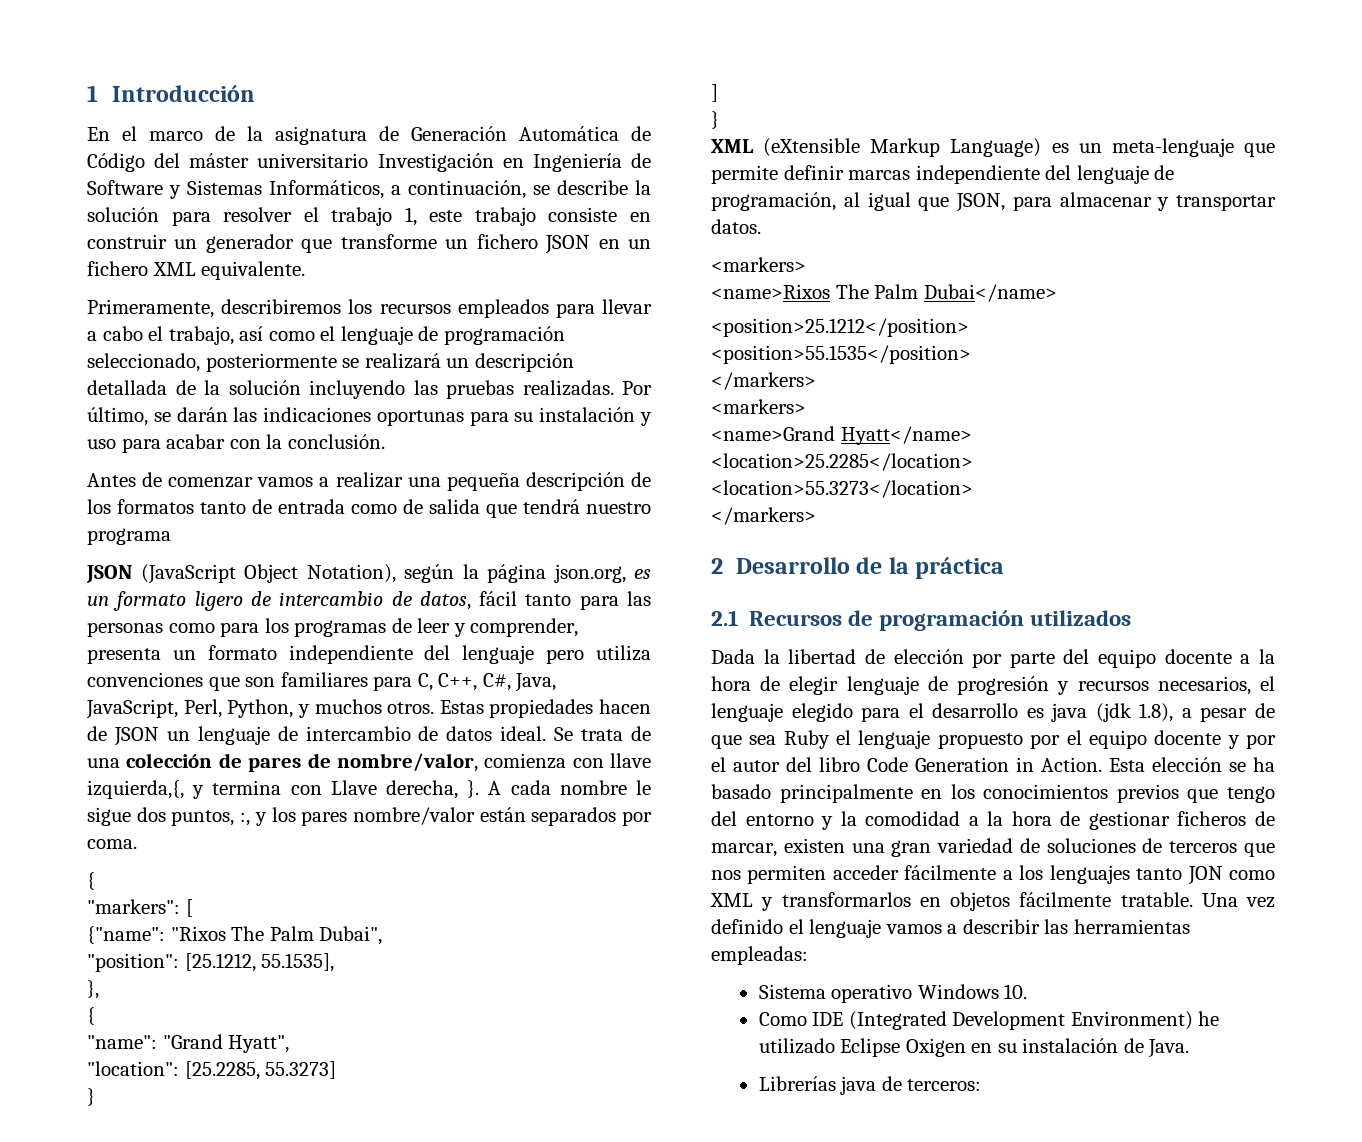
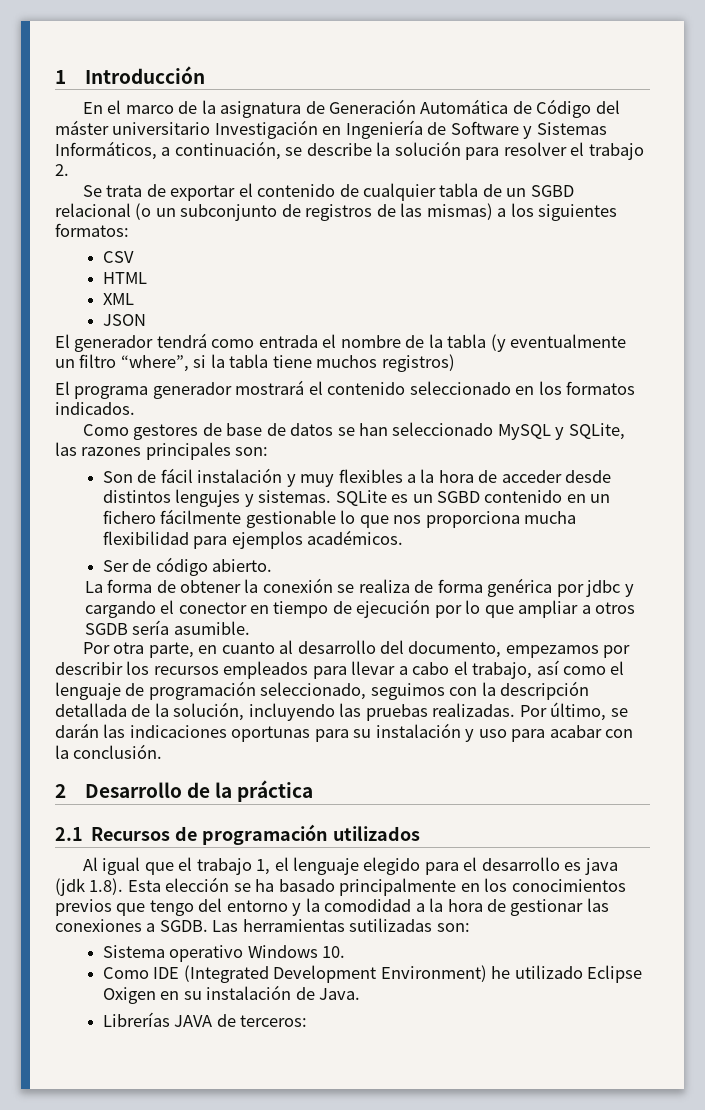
- En el marco de la asignatura de Generación Automática de Código del máster universitario Investigación en Ingeniería de Software y Sistemas Informáticos, a continuación, se describe la solución para resolver el trabajo 1, este trabajo consiste en construir un generador que transforme un fichero JSON en un fichero XML equivalente.
- Primeramente, describiremos los recursos empleados para llevar a cabo el trabajo, así como el lenguaje de programación seleccionado, posteriormente se realizará un descripción detallada de la solución incluyendo las pruebas realizadas.
+ En el marco de la asignatura de Generación Automática de Código del máster universitario Investigación en Ingeniería de Software y Sistemas Informáticos, a continuación, se describe la solución para resolver el trabajo 2.
+ Se trata de exportar el contenido de cualquier tabla de un SGBD relacional (o un subconjunto de registros de las mismas) a los siguientes formatos:
+ CSV
+ HTML
+ XML
+ JSON
+ El generador tendrá como entrada el nombre de la tabla (y eventualmente un filtro “where”, si la tabla tiene muchos registros)
+ El programa generador mostrará el contenido seleccionado en los formatos indicados.
+ Como gestores de base de datos se han seleccionado MySQL y SQLite, las razones principales son:
+ Son de fácil instalación y muy flexibles a la hora de acceder desde distintos lengujes y sistemas. SQLite es un SGBD contenido en un fichero fácilmente gestionable lo que nos proporciona mucha flexibilidad para ejemplos académicos.
+ Ser de código abierto.
+ La forma de obtener la conexión se realiza de forma genérica por jdbc y cargando el conector en tiempo de ejecución por lo que ampliar a otros SGDB sería asumible.
+ Por otra parte, en cuanto al desarrollo del documento, empezamos por describir los recursos empleados para llevar a cabo el trabajo, así como el lenguaje de programación seleccionado, seguimos con la descripción detallada de la solución, incluyendo las pruebas realizadas.
- Antes de comenzar vamos a realizar una pequeña descripción de los formatos tanto de entrada como de salida que tendrá nuestro programa
- JSON (JavaScript Object Notation), según la página json.org, es un formato ligero de intercambio de datos, fácil tanto para las personas como para los programas de leer y comprender, presenta un formato independiente del lenguaje pero utiliza convenciones que son familiares para C, C++, C#, Java, JavaScript, Perl, Python, y muchos otros. Estas propiedades hacen de JSON un lenguaje de intercambio de datos ideal. Se trata de una colección de pares de nombre/valor, comienza con llave izquierda,{, y termina con Llave derecha, }. A cada nombre le sigue dos puntos, :, y los pares nombre/valor están separados por coma.
- {
- "markers": [
- {"name": "Rixos The Palm Dubai",
- "position": [25.1212, 55.1535],
- },
- {
- "name": "Grand Hyatt",
- "location": [25.2285, 55.3273]
- }
- ]
- }
- XML (eXtensible Markup Language) es un meta-lenguaje que permite definir marcas independiente del lenguaje de programación, al igual que JSON, para almacenar y transportar datos.
- <markers>
- <name>Rixos The Palm Dubai</name>
- <position>25.1212</position>
- <position>55.1535</position>
- </markers>
- <markers>
- <name>Grand Hyatt</name>
- <location>25.2285</location>
- <location>55.3273</location>
- </markers>
- Dada la libertad de elección por parte del equipo docente a la hora de elegir lenguaje de progresión y recursos necesarios, el lenguaje elegido para el desarrollo es java (jdk 1.8), a pesar de que sea Ruby el lenguaje propuesto por el equipo docente y por el autor del libro Code Generation in Action. Esta elección se ha basado principalmente en los conocimientos previos que tengo del entorno y la comodidad a la hora de gestionar ficheros de marcar, existen una gran variedad de soluciones de terceros que nos permiten acceder fácilmente a los lenguajes tanto JON como XML y transformarlos en objetos fácilmente tratable. Una vez definido el lenguaje vamos a describir las herramientas empleadas:
+ Al igual que el trabajo 1, el lenguaje elegido para el desarrollo es java (jdk 1.8). Esta elección se ha basado principalmente en los conocimientos previos que tengo del entorno y la comodidad a la hora de gestionar las conexiones a SGDB. Las herramientas sutilizadas son:
- Librerías java de terceros:
+ Librerías JAVA de terceros:

